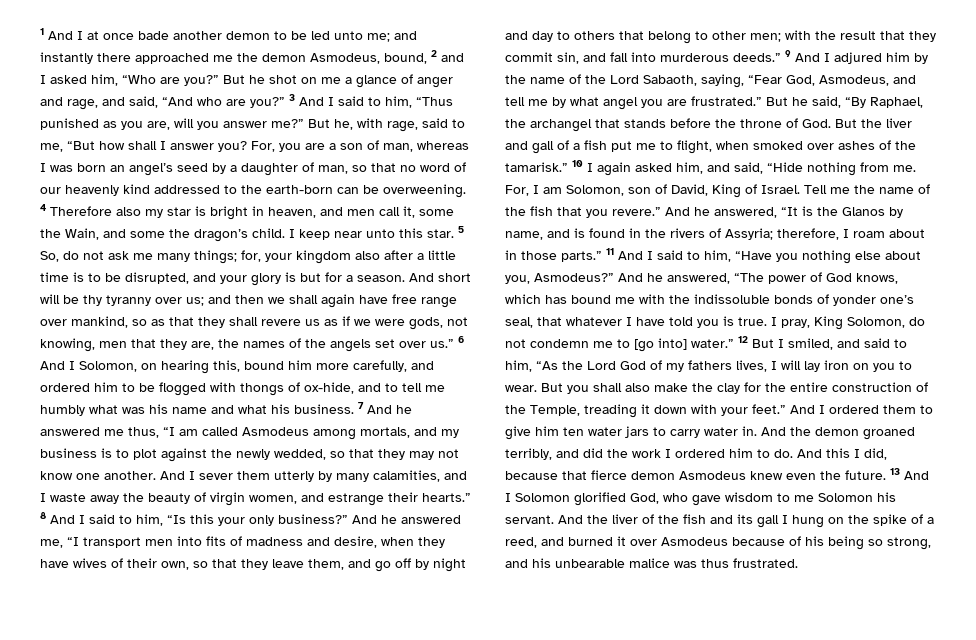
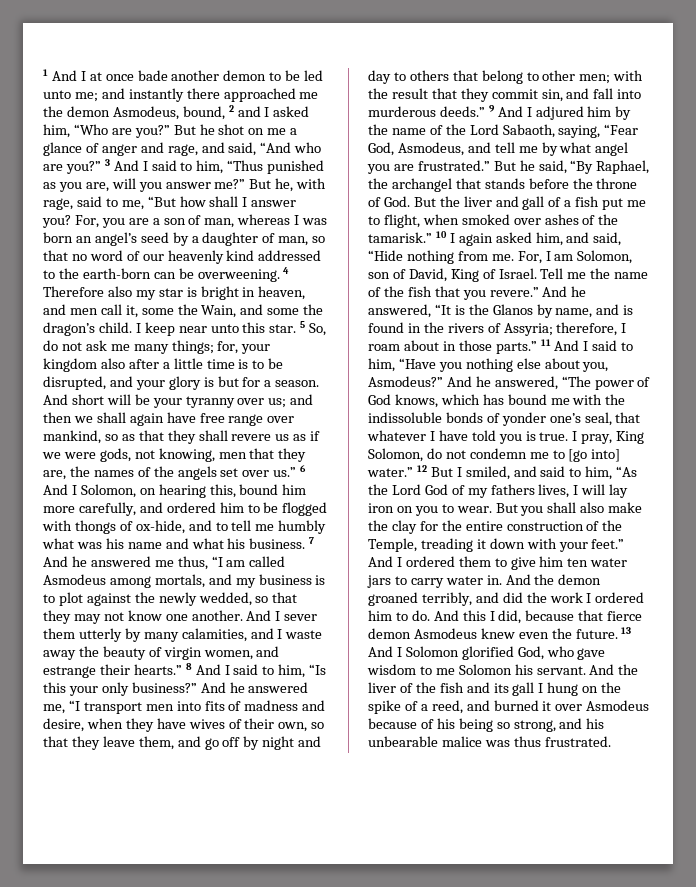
- And short will be thy tyranny over us; and then we shall again have free range over mankind, so as that they shall revere us as if we were gods, not knowing, men that they are, the names of the angels set over us.”
+ And short will be your tyranny over us; and then we shall again have free range over mankind, so as that they shall revere us as if we were gods, not knowing, men that they are, the names of the angels set over us.”

